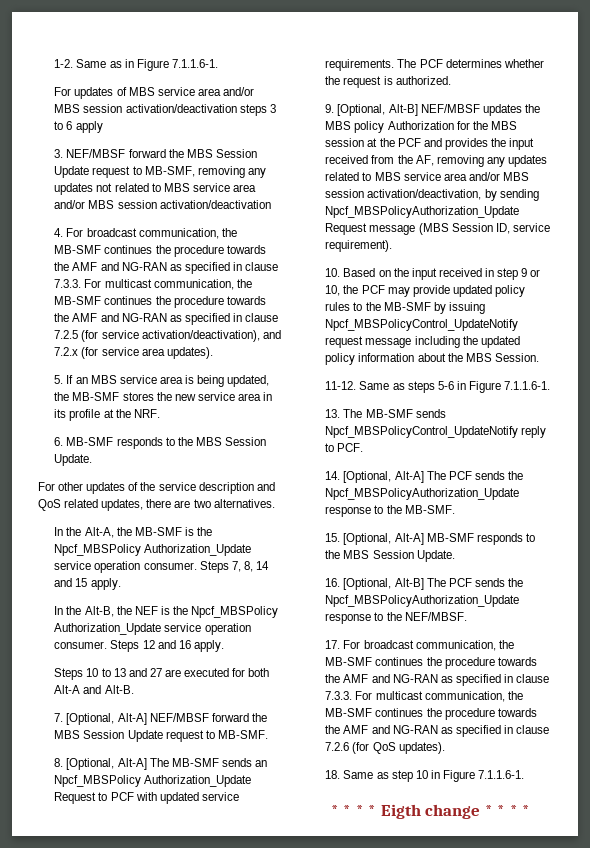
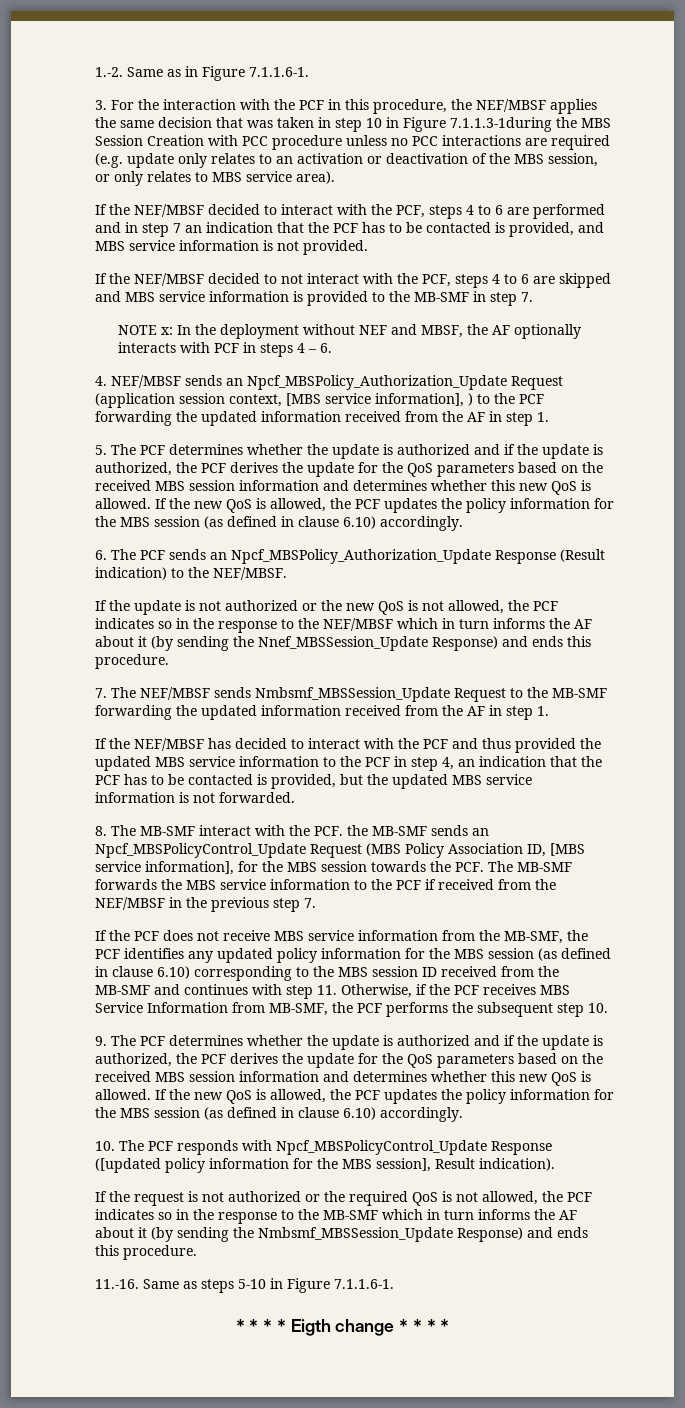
- 1-2. Same as in Figure 7.1.1.6-1.
+ 1.-2. Same as in Figure 7.1.1.6-1.
- For updates of MBS service area and/or MBS session activation/deactivation steps 3 to 6 apply
- 3. NEF/MBSF forward the MBS Session Update request to MB-SMF, removing any updates not related to MBS service area and/or MBS session activation/deactivation
- 4. For broadcast communication, the MB-SMF continues the procedure towards the AMF and NG-RAN as specified in clause 7.3.3. For multicast communication, the MB-SMF continues the procedure towards the AMF and NG-RAN as specified in clause 7.2.5 (for service activation/deactivation), and 7.2.x (for service area updates).
- 5. If an MBS service area is being updated, the MB-SMF stores the new service area in its profile at the NRF.
- 6. MB-SMF responds to the MBS Session Update.
- For other updates of the service description and QoS related updates, there are two alternatives.
- In the Alt-A, the MB-SMF is the Npcf_MBSPolicy Authorization_Update service operation consumer. Steps 7, 8, 14 and 15 apply.
- In the Alt-B, the NEF is the Npcf_MBSPolicy Authorization_Update service operation consumer. Steps 12 and 16 apply.
- Steps 10 to 13 and 27 are executed for both Alt-A and Alt-B.
- 7. [Optional, Alt-A] NEF/MBSF forward the MBS Session Update request to MB-SMF.
- 8. [Optional, Alt-A] The MB-SMF sends an Npcf_MBSPolicy Authorization_Update Request to PCF with updated service requirements. The PCF determines whether the request is authorized.
- 9. [Optional, Alt-B] NEF/MBSF updates the MBS policy Authorization for the MBS session at the PCF and provides the input received from the AF, removing any updates related to MBS service area and/or MBS session activation/deactivation, by sending Npcf_MBSPolicyAuthorization_Update Request message (MBS Session ID, service requirement).
- 10. Based on the input received in step 9 or 10, the PCF may provide updated policy rules to the MB-SMF by issuing Npcf_MBSPolicyControl_UpdateNotify request message including the updated policy information about the MBS Session.
- 11-12. Same as steps 5-6 in Figure 7.1.1.6-1.
- 13. The MB-SMF sends Npcf_MBSPolicyControl_UpdateNotify reply to PCF.
- 14. [Optional, Alt-A] The PCF sends the Npcf_MBSPolicyAuthorization_Update response to the MB-SMF.
- 15. [Optional, Alt-A] MB-SMF responds to the MBS Session Update.
- 16. [Optional, Alt-B] The PCF sends the Npcf_MBSPolicyAuthorization_Update response to the NEF/MBSF.
- 17. For broadcast communication, the MB-SMF continues the procedure towards the AMF and NG-RAN as specified in clause 7.3.3. For multicast communication, the MB-SMF continues the procedure towards the AMF and NG-RAN as specified in clause 7.2.6 (for QoS updates).
- 18. Same as step 10 in Figure 7.1.1.6-1.
+ 3. For the interaction with the PCF in this procedure, the NEF/MBSF applies the same decision that was taken in step 10 in Figure 7.1.1.3-1during the MBS Session Creation with PCC procedure unless no PCC interactions are required (e.g. update only relates to an activation or deactivation of the MBS session, or only relates to MBS service area).
+ If the NEF/MBSF decided to interact with the PCF, steps 4 to 6 are performed and in step 7 an indication that the PCF has to be contacted is provided, and MBS service information is not provided.
+ If the NEF/MBSF decided to not interact with the PCF, steps 4 to 6 are skipped and MBS service information is provided to the MB-SMF in step 7.
+ NOTE x: In the deployment without NEF and MBSF, the AF optionally interacts with PCF in steps 4 – 6.
+ 4. NEF/MBSF sends an Npcf_MBSPolicy_Authorization_Update Request (application session context, [MBS service information], ) to the PCF forwarding the updated information received from the AF in step 1.
+ 5. The PCF determines whether the update is authorized and if the update is authorized, the PCF derives the update for the QoS parameters based on the received MBS session information and determines whether this new QoS is allowed. If the new QoS is allowed, the PCF updates the policy information for the MBS session (as defined in clause 6.10) accordingly.
+ 6. The PCF sends an Npcf_MBSPolicy_Authorization_Update Response (Result indication) to the NEF/MBSF.
+ If the update is not authorized or the new QoS is not allowed, the PCF indicates so in the response to the NEF/MBSF which in turn informs the AF about it (by sending the Nnef_MBSSession_Update Response) and ends this procedure.
+ 7. The NEF/MBSF sends Nmbsmf_MBSSession_Update Request to the MB-SMF forwarding the updated information received from the AF in step 1.
+ If the NEF/MBSF has decided to interact with the PCF and thus provided the updated MBS service information to the PCF in step 4, an indication that the PCF has to be contacted is provided, but the updated MBS service information is not forwarded.
+ 8. The MB-SMF interact with the PCF. the MB-SMF sends an Npcf_MBSPolicyControl_Update Request (MBS Policy Association ID, [MBS service information], for the MBS session towards the PCF. The MB-SMF forwards the MBS service information to the PCF if received from the NEF/MBSF in the previous step 7.
+ If the PCF does not receive MBS service information from the MB-SMF, the PCF identifies any updated policy information for the MBS session (as defined in clause 6.10) corresponding to the MBS session ID received from the MB-SMF and continues with step 11. Otherwise, if the PCF receives MBS Service Information from MB-SMF, the PCF performs the subsequent step 10.
+ 9. The PCF determines whether the update is authorized and if the update is authorized, the PCF derives the update for the QoS parameters based on the received MBS session information and determines whether this new QoS is allowed. If the new QoS is allowed, the PCF updates the policy information for the MBS session (as defined in clause 6.10) accordingly.
+ 10. The PCF responds with Npcf_MBSPolicyControl_Update Response ([updated policy information for the MBS session], Result indication).
+ If the request is not authorized or the required QoS is not allowed, the PCF indicates so in the response to the MB-SMF which in turn informs the AF about it (by sending the Nmbsmf_MBSSession_Update Response) and ends this procedure.
+ 11.-16. Same as steps 5-10 in Figure 7.1.1.6-1.

